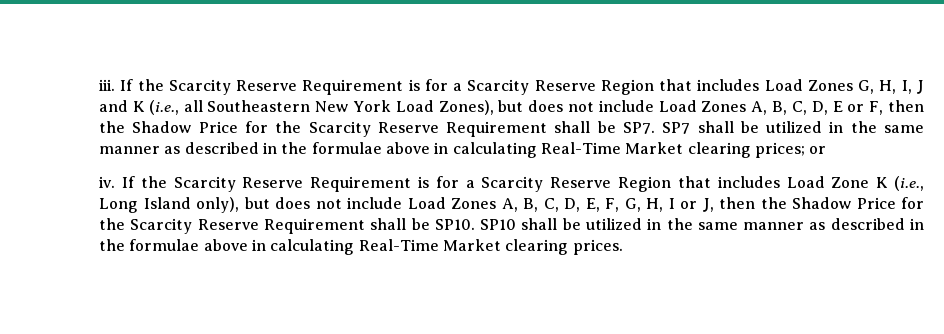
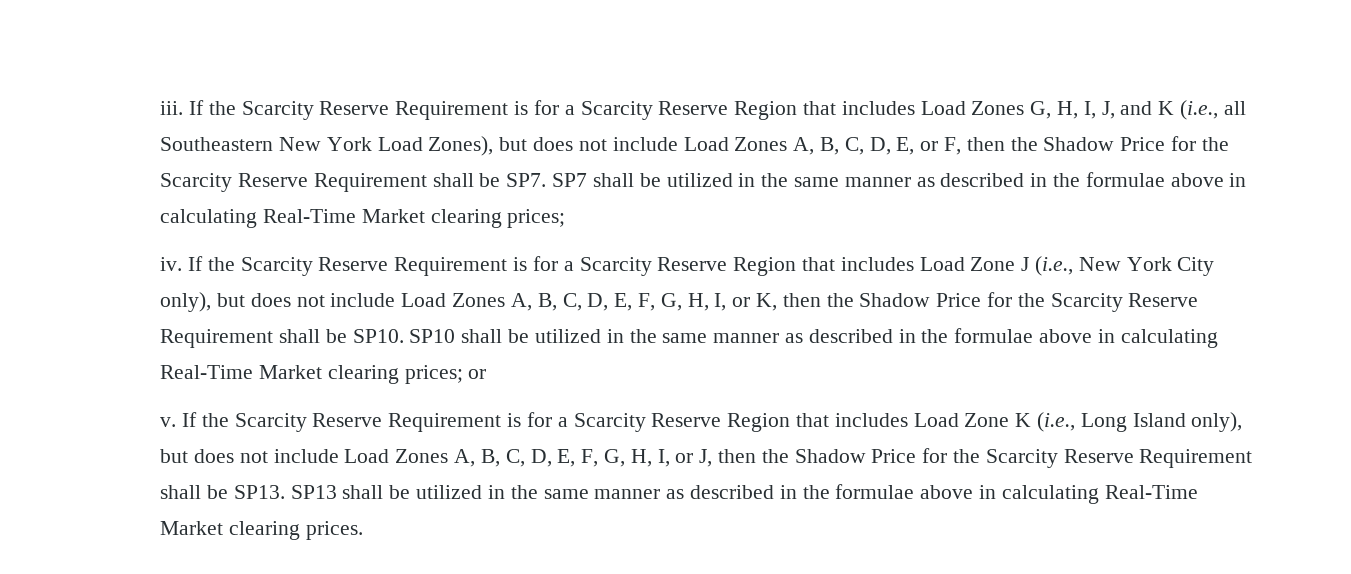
- If the Scarcity Reserve Requirement is for a Scarcity Reserve Region that includes Load Zones G, H, I, J and K (i.e., all Southeastern New York Load Zones), but does not include Load Zones A, B, C, D, E or F, then the Shadow Price for the Scarcity Reserve Requirement shall be SP7. SP7 shall be utilized in the same manner as described in the formulae above in calculating Real-Time Market clearing prices;
+ If the Scarcity Reserve Requirement is for a Scarcity Reserve Region that includes Load Zones G, H, I, J, and K (i.e., all Southeastern New York Load Zones), but does not include Load Zones A, B, C, D, E, or F, then the Shadow Price for the Scarcity Reserve Requirement shall be SP7. SP7 shall be utilized in the same manner as described in the formulae above in calculating Real-Time Market clearing prices;
+ iv. If the Scarcity Reserve Requirement is for a Scarcity Reserve Region that includes Load Zone J (i.e., New York City only), but does not include Load Zones A, B, C, D, E, F, G, H, I, or K, then the Shadow Price for the Scarcity Reserve Requirement shall be SP10. SP10 shall be utilized in the same manner as described in the formulae above in calculating Real-Time Market clearing prices;
- iv.
+ v.
- If the Scarcity Reserve Requirement is for a Scarcity Reserve Region that includes Load Zone K (i.e., Long Island only), but does not include Load Zones A, B, C, D, E, F, G, H, I or J, then the Shadow Price for the Scarcity Reserve Requirement shall be SP10. SP10 shall be utilized in the same manner as described in the formulae above in calculating Real-Time Market clearing prices.
+ If the Scarcity Reserve Requirement is for a Scarcity Reserve Region that includes Load Zone K (i.e., Long Island only), but does not include Load Zones A, B, C, D, E, F, G, H, I, or J, then the Shadow Price for the Scarcity Reserve Requirement shall be SP13. SP13 shall be utilized in the same manner as described in the formulae above in calculating Real-Time Market clearing prices.

